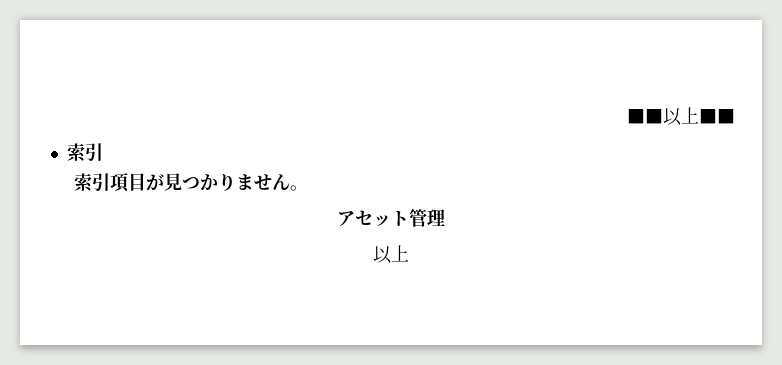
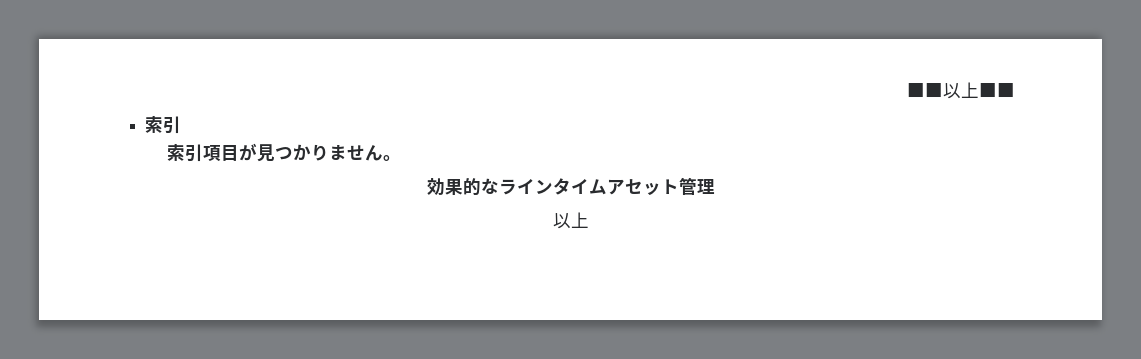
- アセット管理
+ 効果的なラインタイムアセット管理

